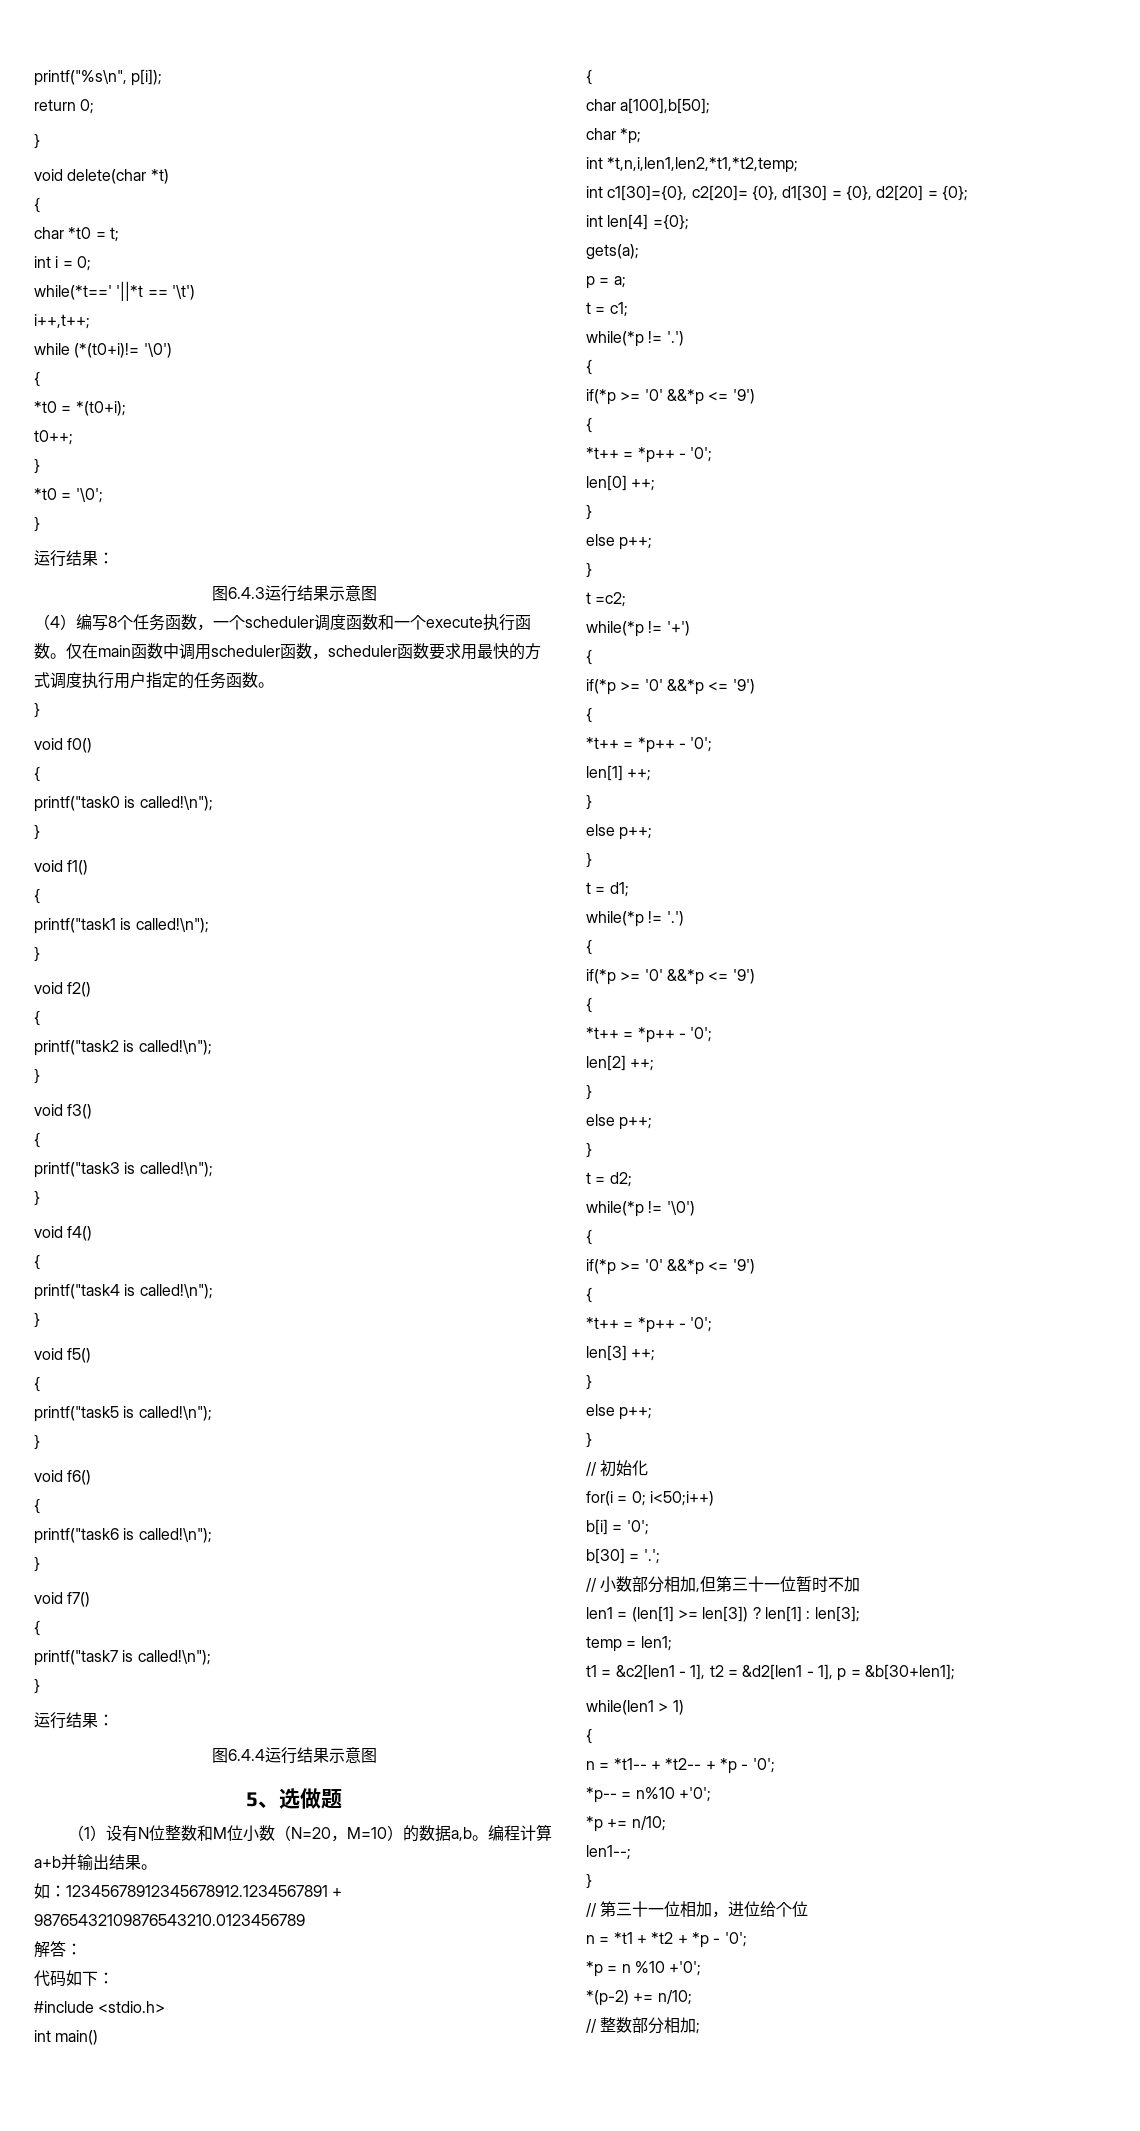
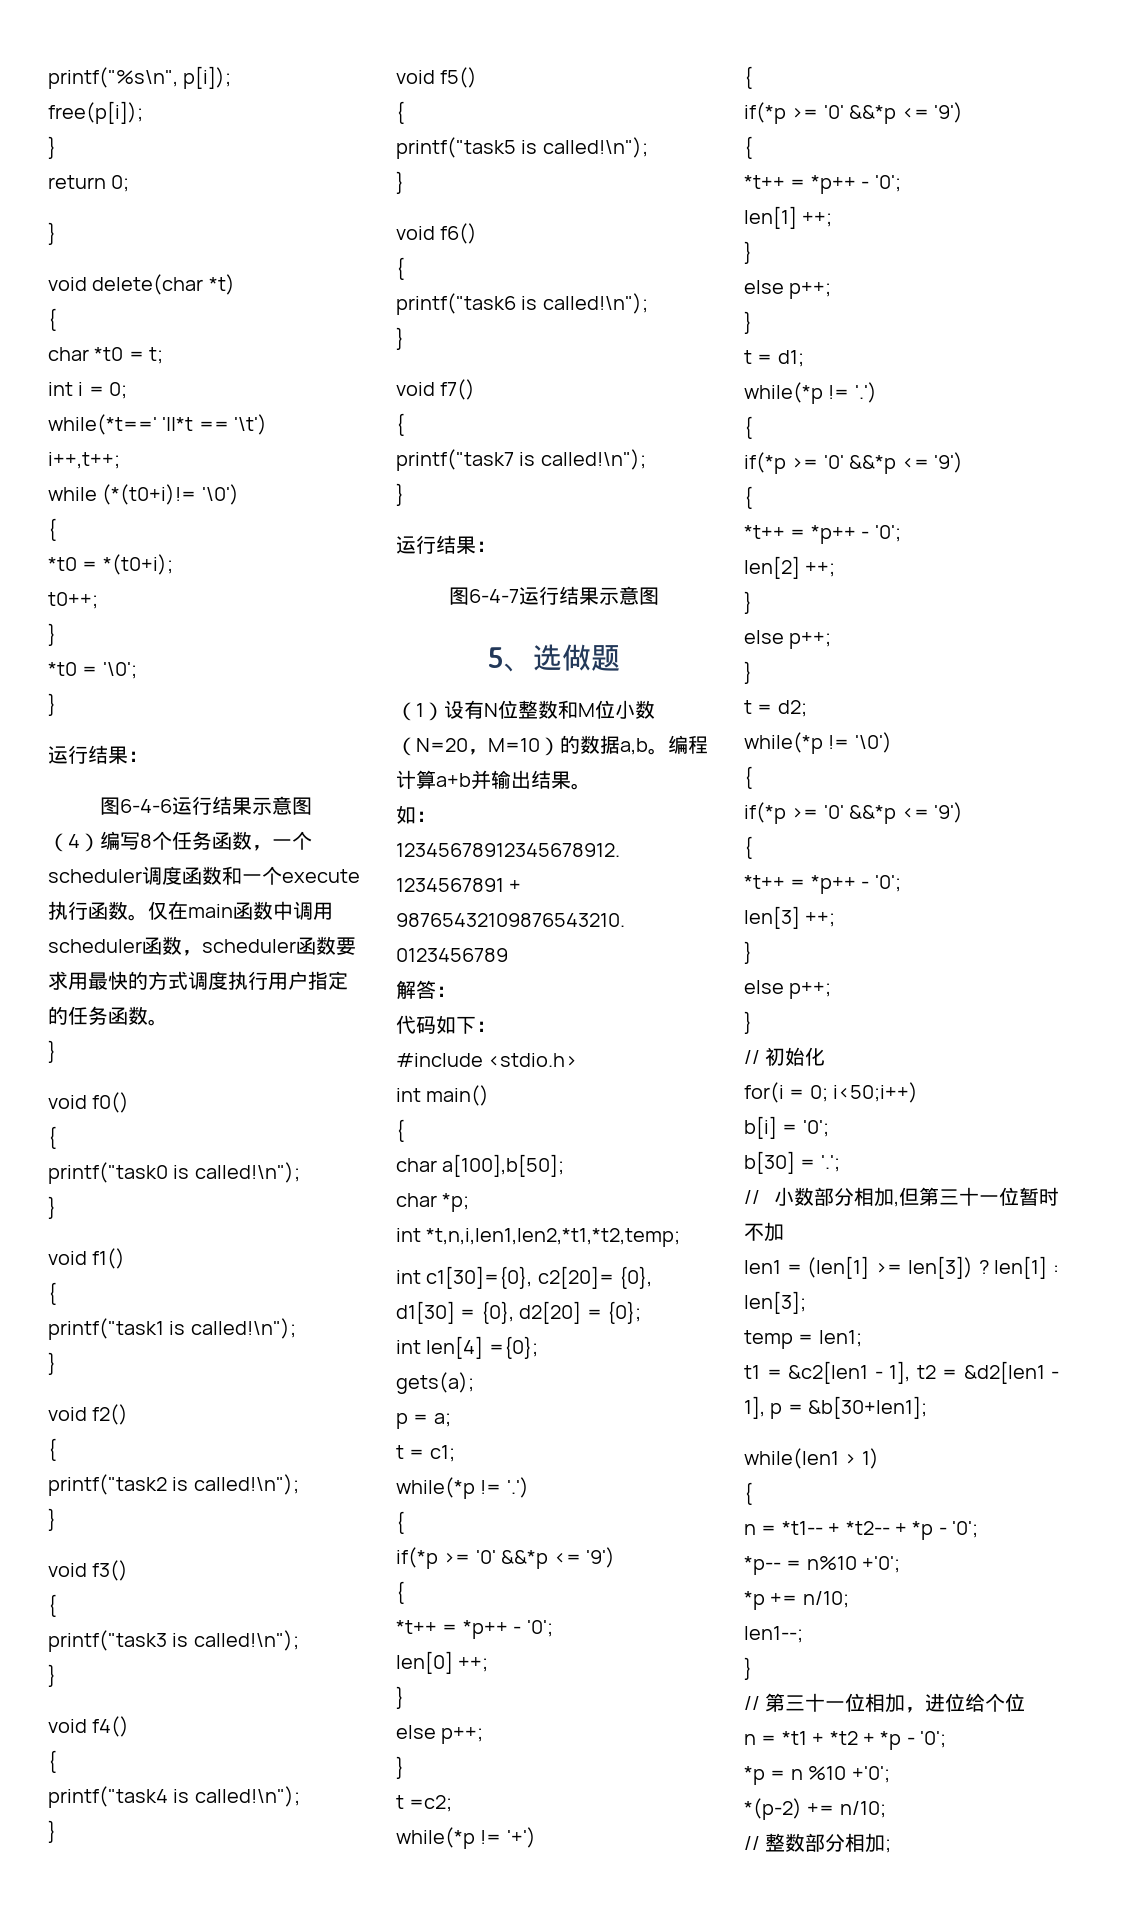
+ free(p[i]);
+ }
- 图6.4.3运行结果示意图
+ 图6-4-6运行结果示意图
- 图6.4.4运行结果示意图
+ 图6-4-7运行结果示意图

